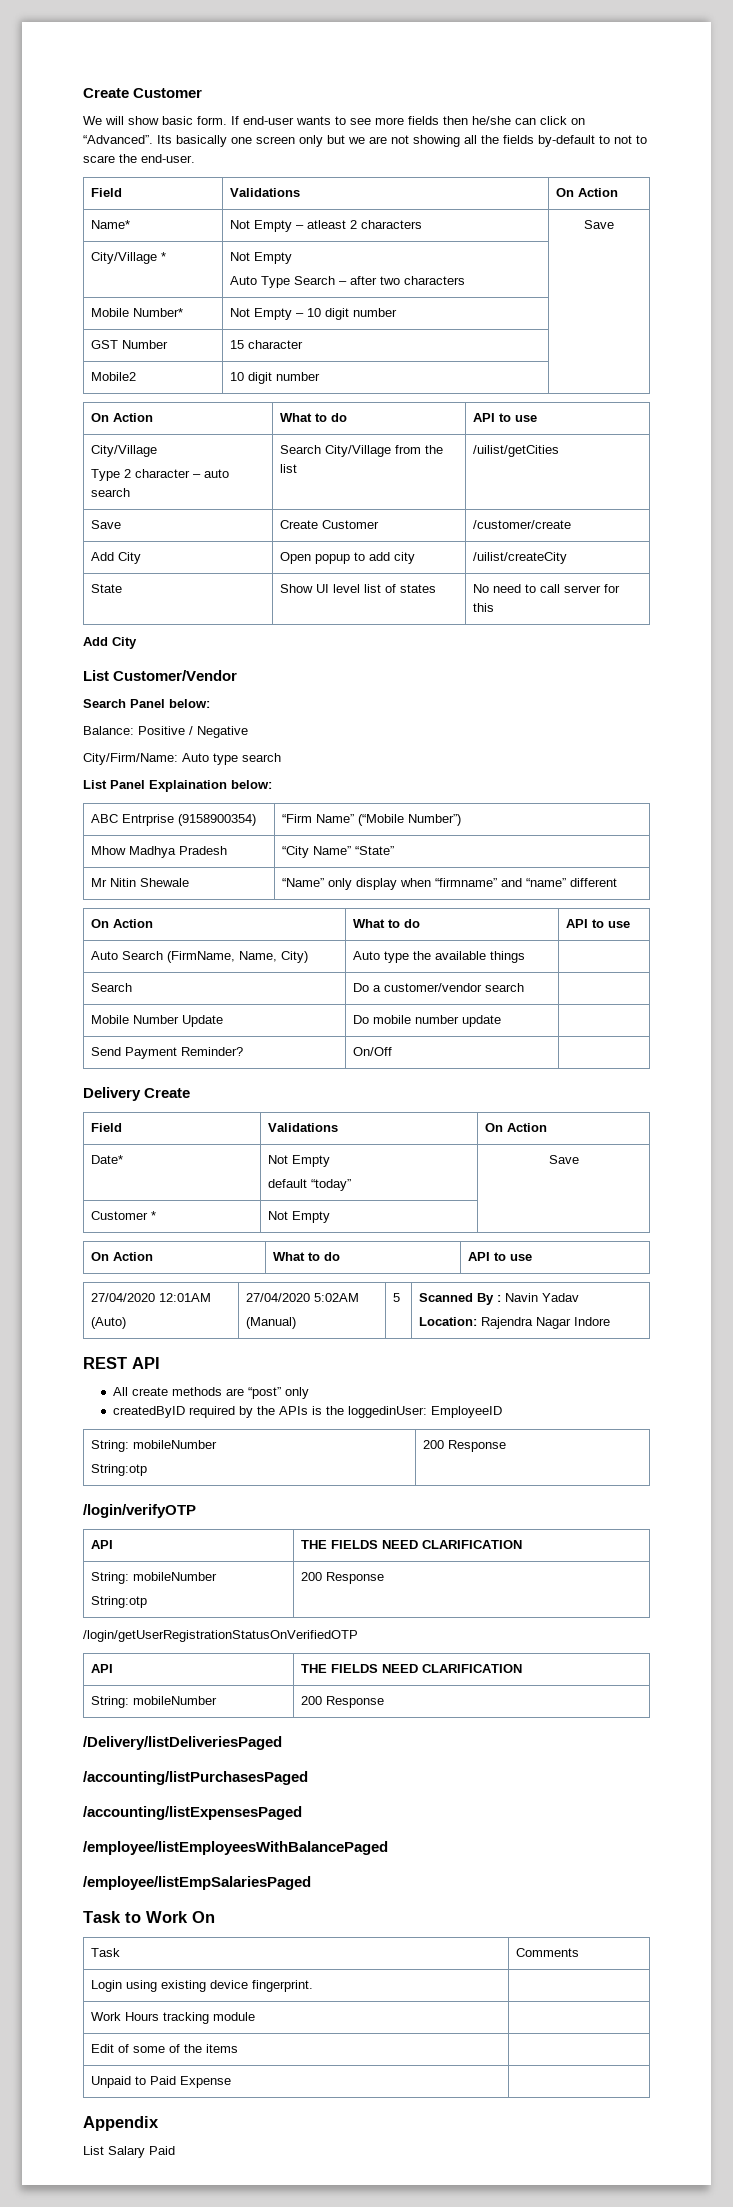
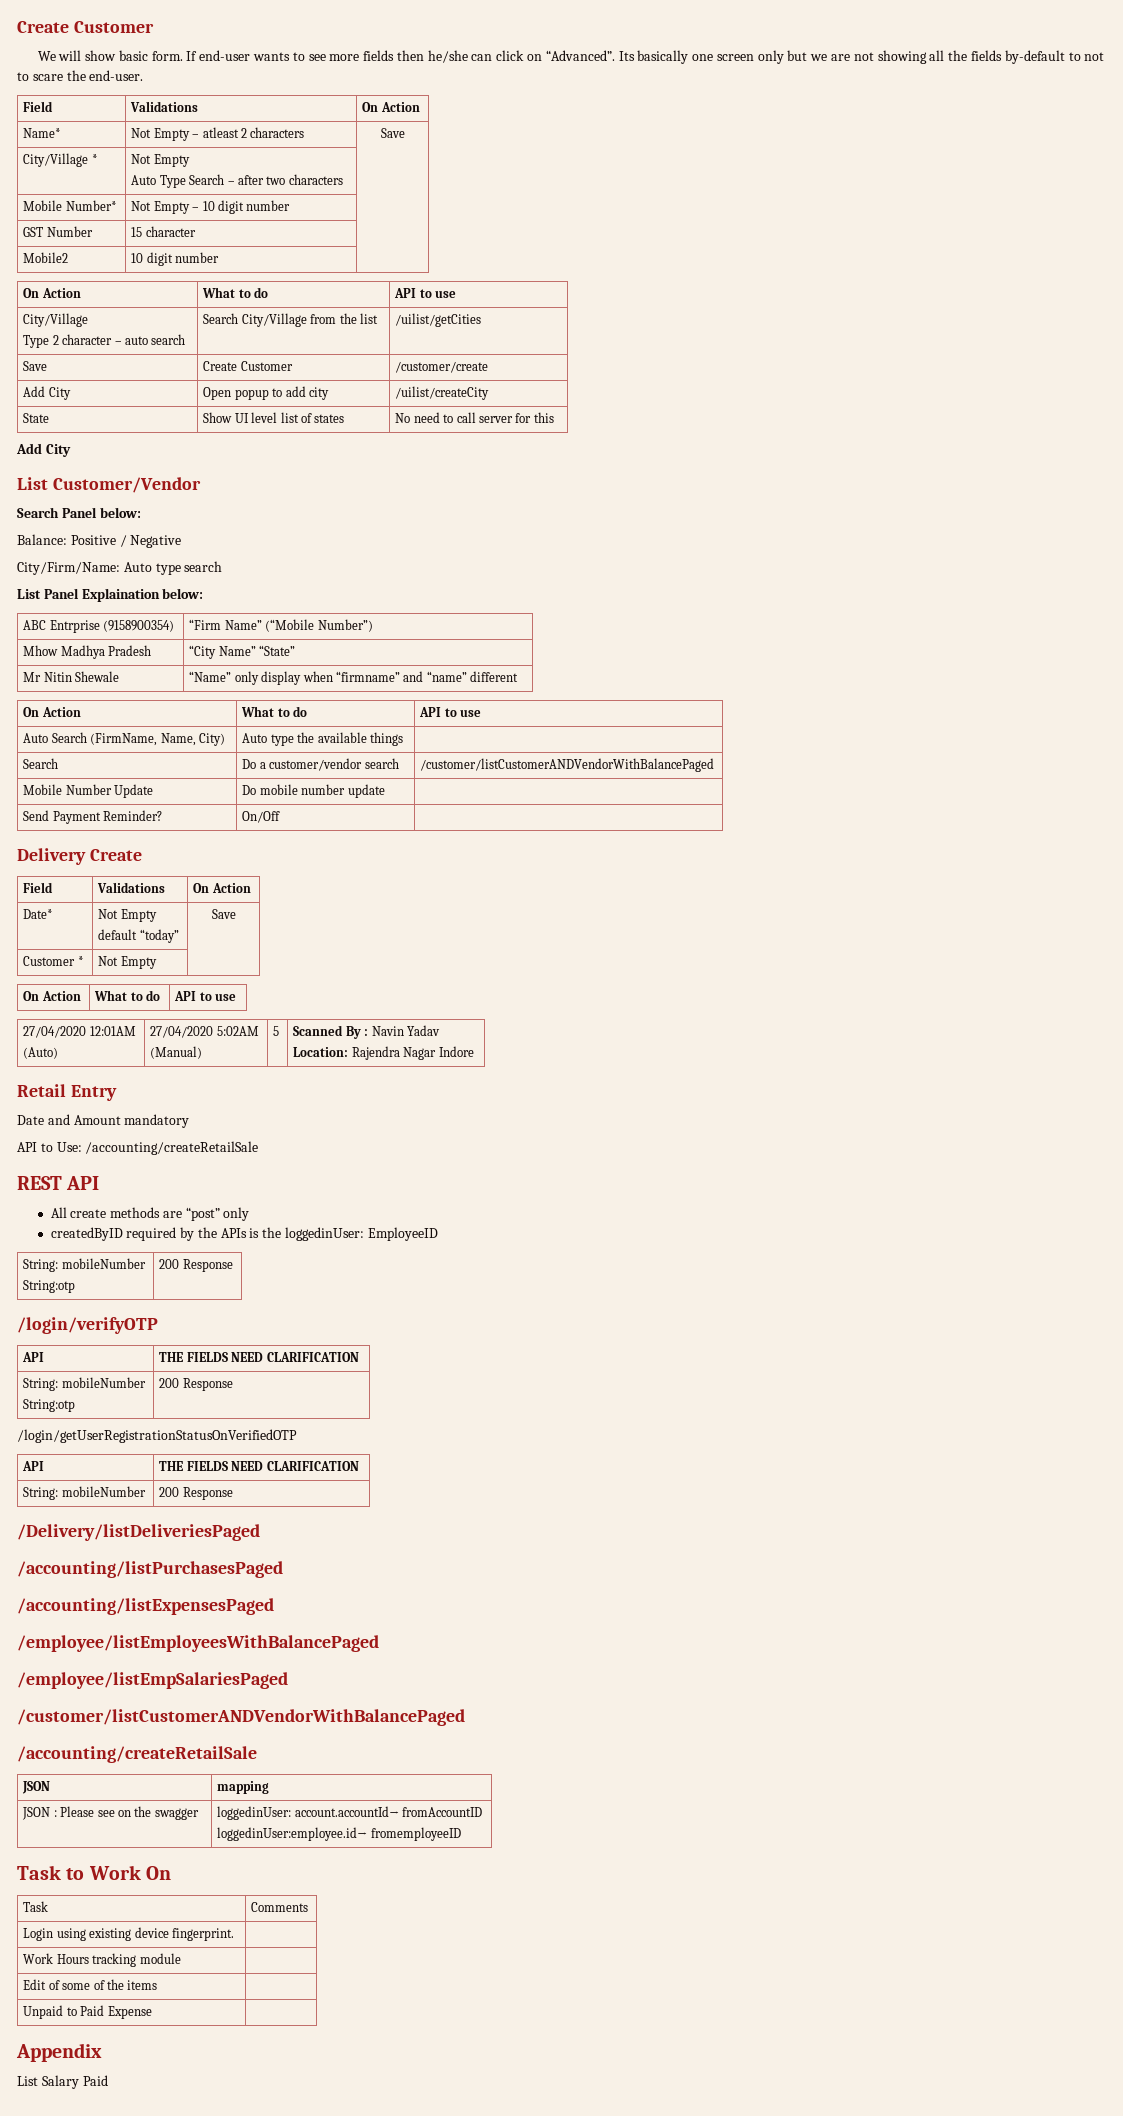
- Search | Do a customer/vendor search |
+ Search | Do a customer/vendor search | /customer/listCustomerANDVendorWithBalancePaged
+ Retail Entry
+ Date and Amount mandatory
+ API to Use: /accounting/createRetailSale
  /employee/listEmpSalariesPaged
+ /customer/listCustomerANDVendorWithBalancePaged
+ /accounting/createRetailSale
+ JSON | mapping
+ JSON : Please see on the swagger | loggedinUser: account.accountId→ fromAccountID
+ loggedinUser:employee.id→ fromemployeeID

